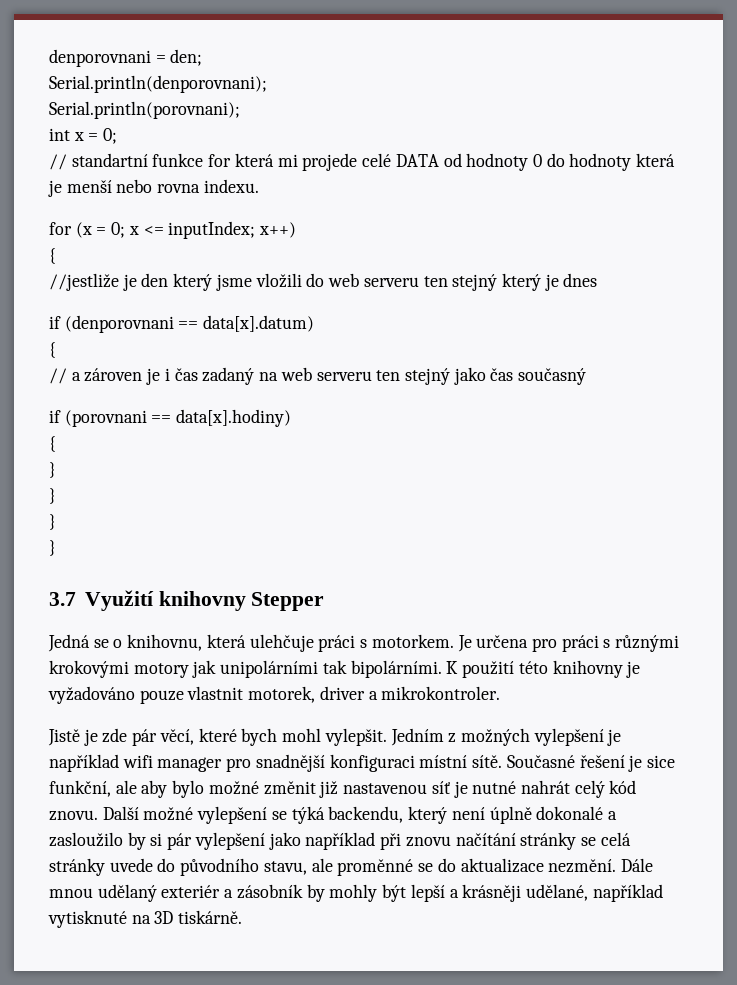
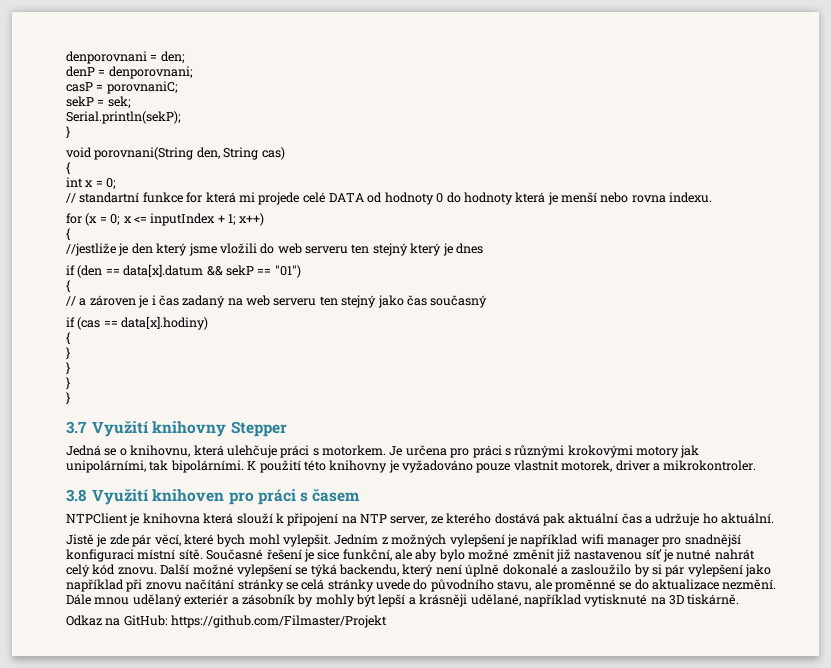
- Serial.println(denporovnani);
- Serial.println(porovnani);
+ denP = denporovnani;
+ casP = porovnaniC;
+ sekP = sek;
+ Serial.println(sekP);
+ }
+ void porovnani(String den, String cas)
+ {
- for (x = 0; x <= inputIndex; x++)
+ for (x = 0; x <= inputIndex + 1; x++)
- if (denporovnani == data[x].datum)
+ if (den == data[x].datum && sekP == "01")
- if (porovnani == data[x].hodiny)
+ if (cas == data[x].hodiny)
- Je určena pro práci s různými krokovými motory jak unipolárními tak bipolárními.
+ Je určena pro práci s různými krokovými motory jak unipolárními, tak bipolárními.
+ 3.8 Využití knihoven pro práci s časem
+ NTPClient je knihovna která slouží k připojení na NTP server, ze kterého dostává pak aktuální čas a udržuje ho aktuální.
+ Odkaz na GitHub: https://github.com/Filmaster/Projekt

